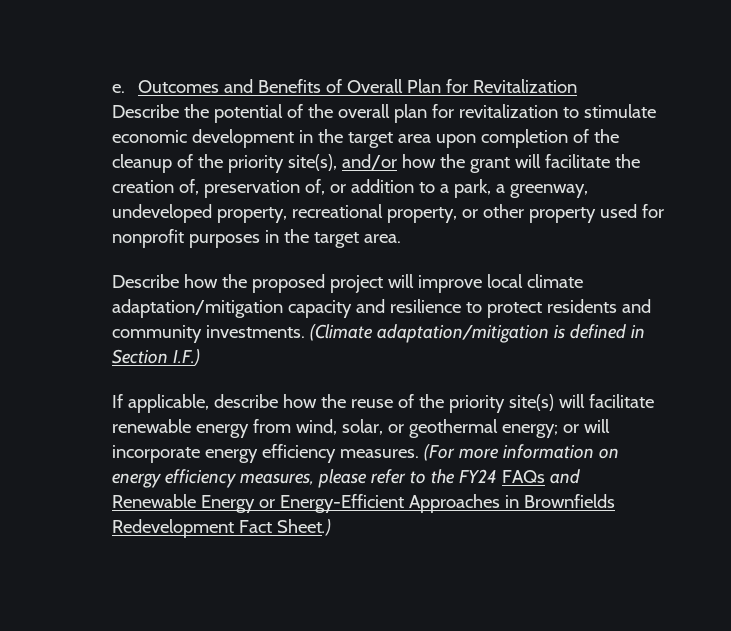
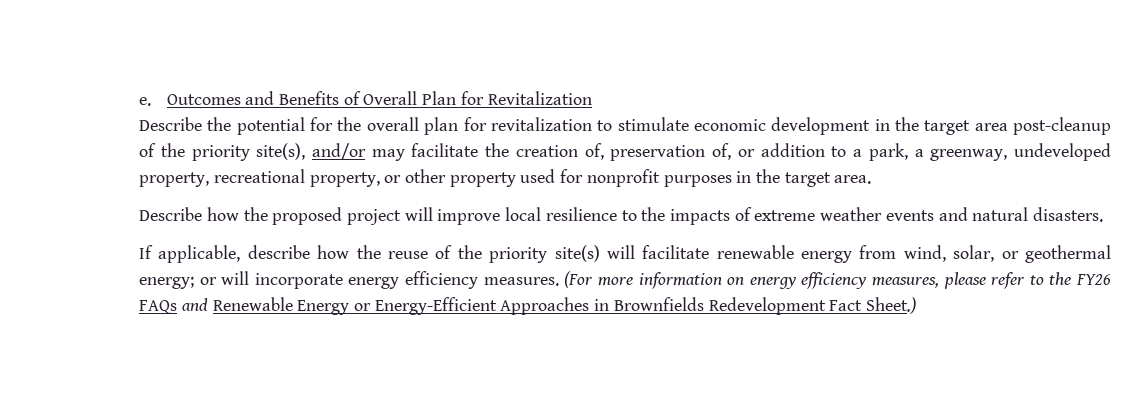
- Describe the potential of the overall plan for revitalization to stimulate economic development in the target area upon completion of the cleanup of the priority site(s), and/or how the grant will facilitate the creation of, preservation of, or addition to a park, a greenway, undeveloped property, recreational property, or other property used for nonprofit purposes in the target area.
+ Describe the potential for the overall plan for revitalization to stimulate economic development in the target area post-cleanup of the priority site(s), and/or may facilitate the creation of, preservation of, or addition to a park, a greenway, undeveloped property, recreational property, or other property used for nonprofit purposes in the target area.
- Describe how the proposed project will improve local climate adaptation/mitigation capacity and resilience to protect residents and community investments. (Climate adaptation/mitigation is defined in Section I.F.)
+ Describe how the proposed project will improve local resilience to the impacts of extreme weather events and natural disasters.
- (For more information on energy efficiency measures, please refer to the FY24 FAQs and Renewable Energy or Energy-Efficient Approaches in Brownfields Redevelopment Fact Sheet.)
+ (For more information on energy efficiency measures, please refer to the FY26 FAQs and Renewable Energy or Energy-Efficient Approaches in Brownfields Redevelopment Fact Sheet.)

